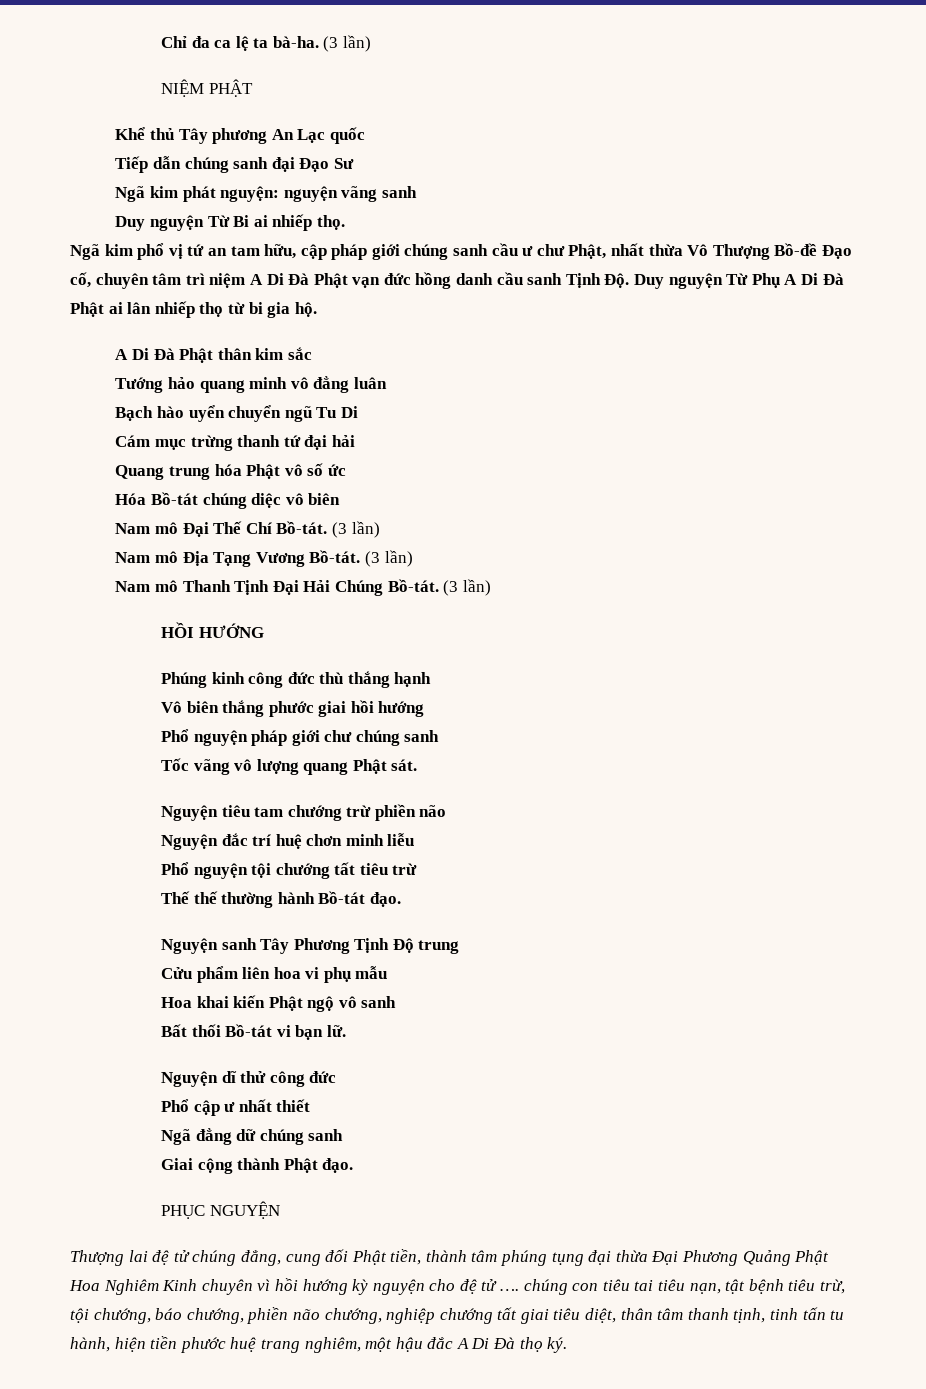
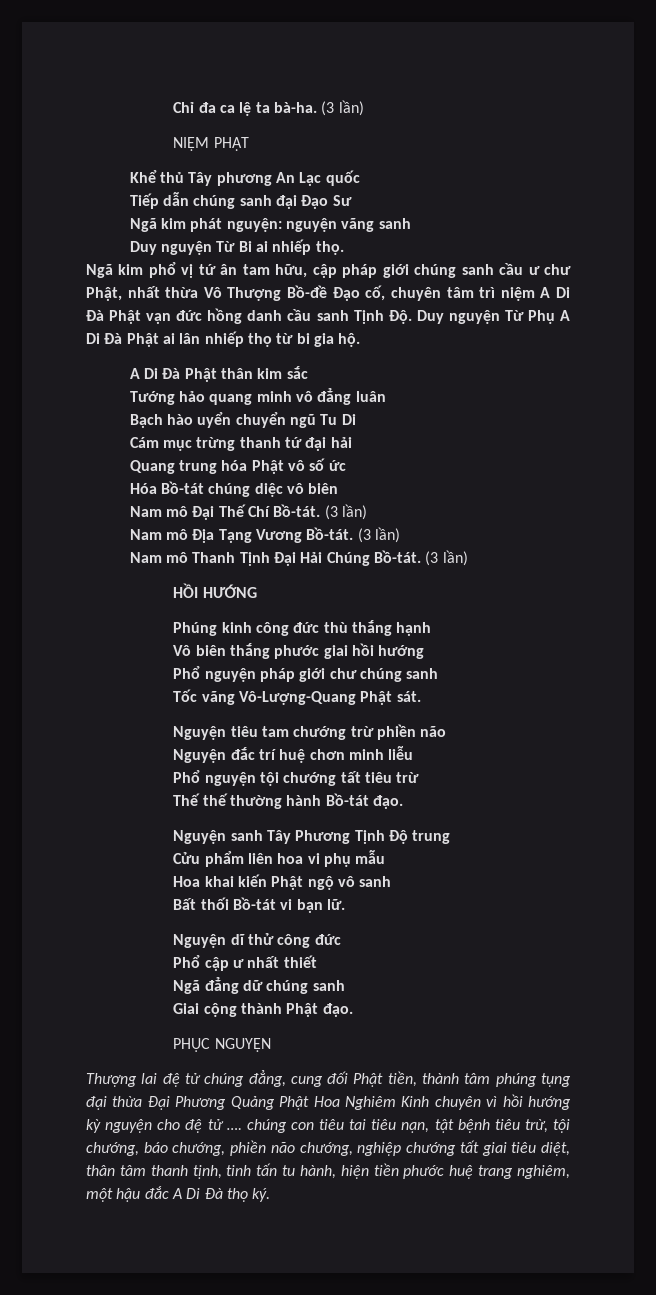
- Ngã kim phổ vị tứ an tam hữu, cập pháp giới chúng sanh cầu ư chư Phật, nhất thừa Vô Thượng Bồ-đề Đạo cố, chuyên tâm trì niệm A Di Đà Phật vạn đức hồng danh cầu sanh Tịnh Độ. Duy nguyện Từ Phụ A Di Đà Phật ai lân nhiếp thọ từ bi gia hộ.
+ Ngã kim phổ vị tứ ân tam hữu, cập pháp giới chúng sanh cầu ư chư Phật, nhất thừa Vô Thượng Bồ-đề Đạo cố, chuyên tâm trì niệm A Di Đà Phật vạn đức hồng danh cầu sanh Tịnh Độ. Duy nguyện Từ Phụ A Di Đà Phật ai lân nhiếp thọ từ bi gia hộ.
- Tốc vãng vô lượng quang Phật sát.
+ Tốc vãng Vô-Lượng-Quang Phật sát.

